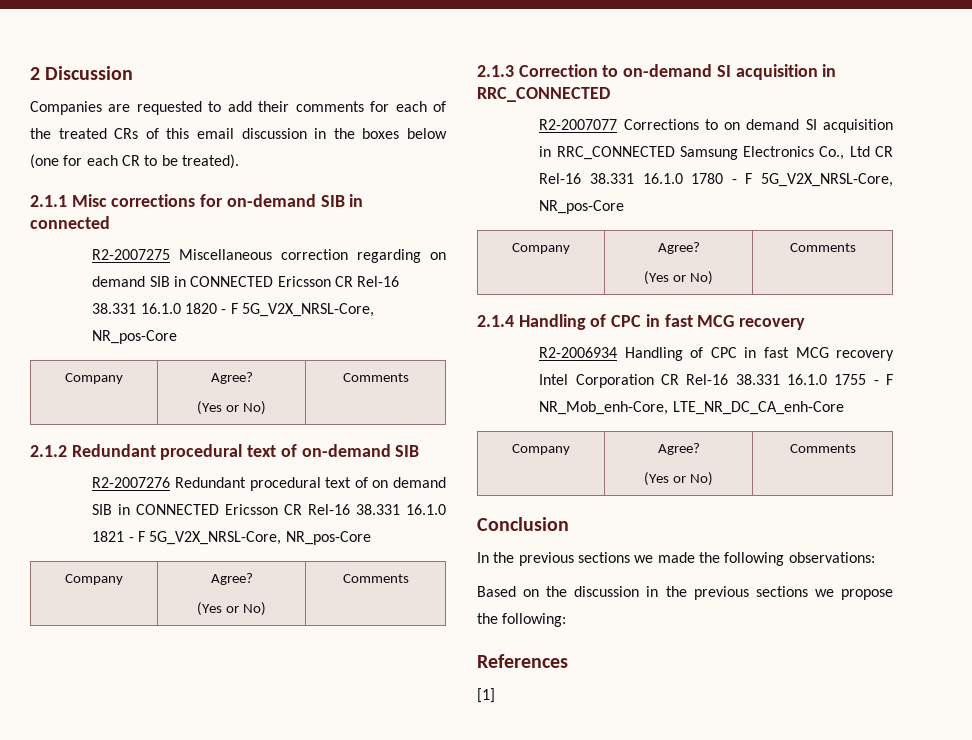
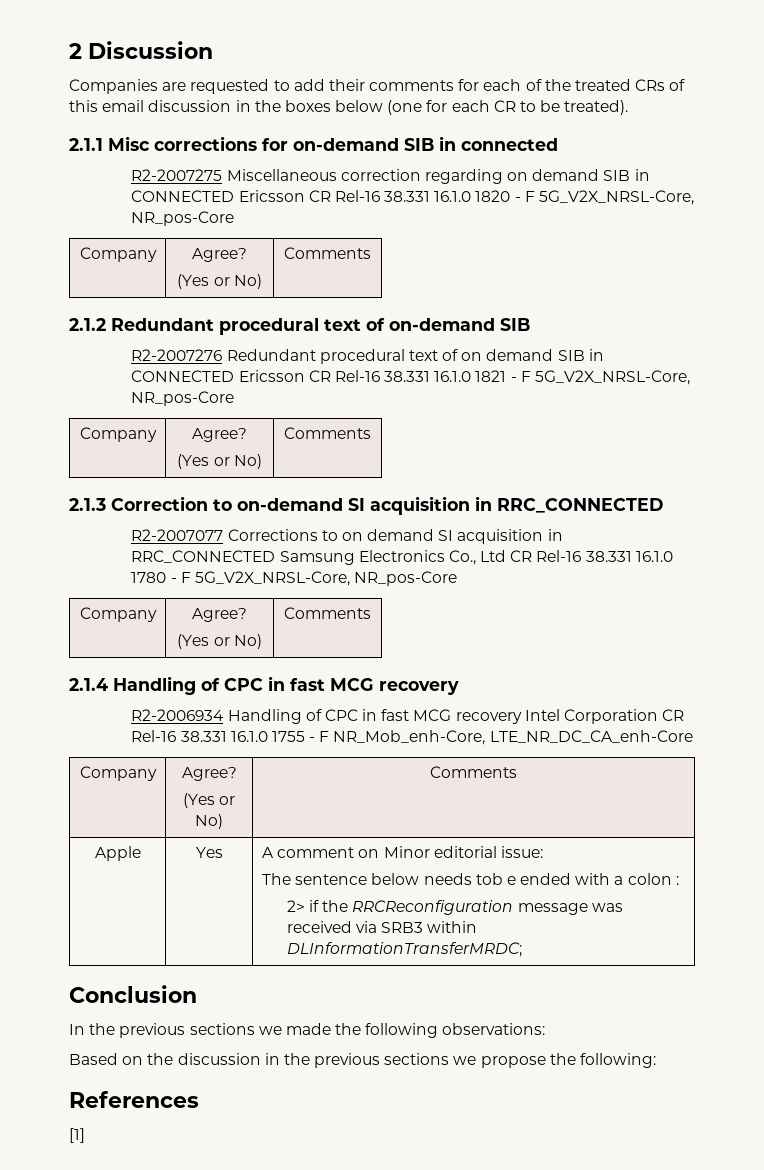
+ Apple | Yes | A comment on Minor editorial issue:
+ The sentence below needs tob e ended with a colon :
+ 2> if the RRCReconfiguration message was received via SRB3 within DLInformationTransferMRDC;

